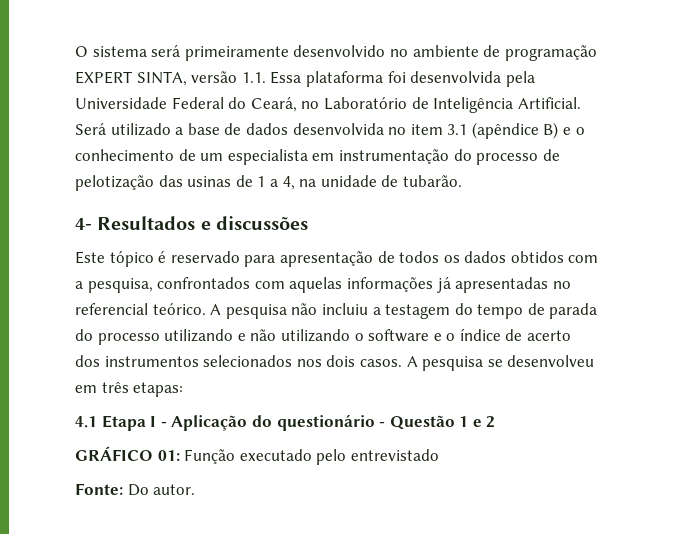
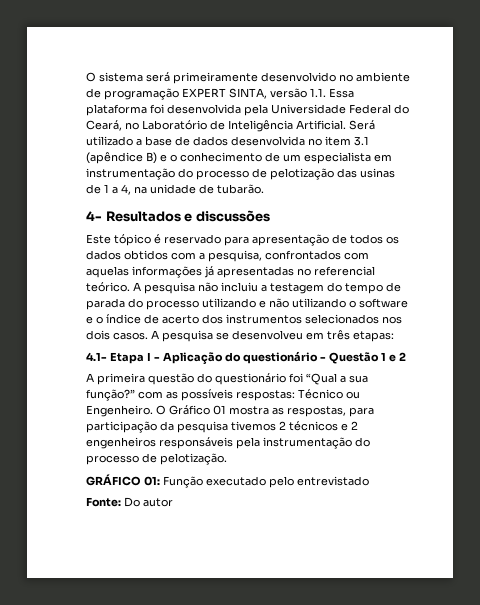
- 4.1 Etapa I - Aplicação do questionário - Questão 1 e 2
+ 4.1- Etapa I - Aplicação do questionário - Questão 1 e 2
+ A primeira questão do questionário foi “Qual a sua função?” com as possíveis respostas: Técnico ou Engenheiro. O Gráfico 01 mostra as respostas, para participação da pesquisa tivemos 2 técnicos e 2 engenheiros responsáveis pela instrumentação do processo de pelotização.
- Fonte: Do autor.
+ Fonte: Do autor

